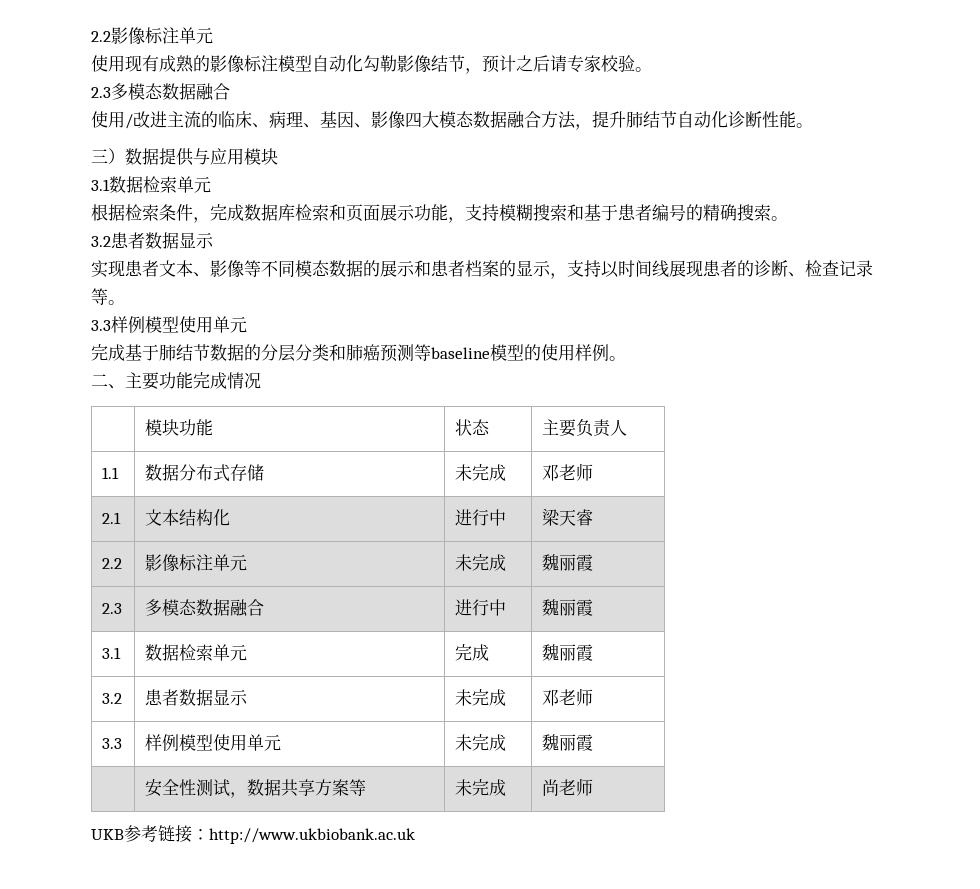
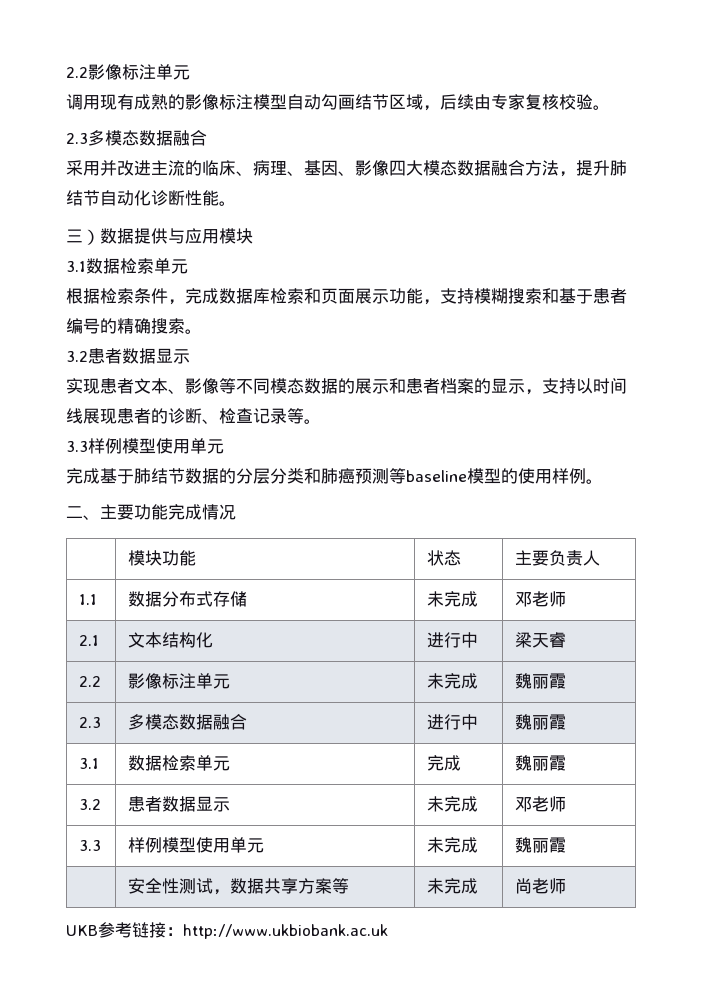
- 使用现有成熟的影像标注模型自动化勾勒影像结节，预计之后请专家校验。
+ 调用现有成熟的影像标注模型自动勾画结节区域，后续由专家复核校验。
- 使用/改进主流的临床、病理、基因、影像四大模态数据融合方法，提升肺结节自动化诊断性能。
+ 采用并改进主流的临床、病理、基因、影像四大模态数据融合方法，提升肺结节自动化诊断性能。

